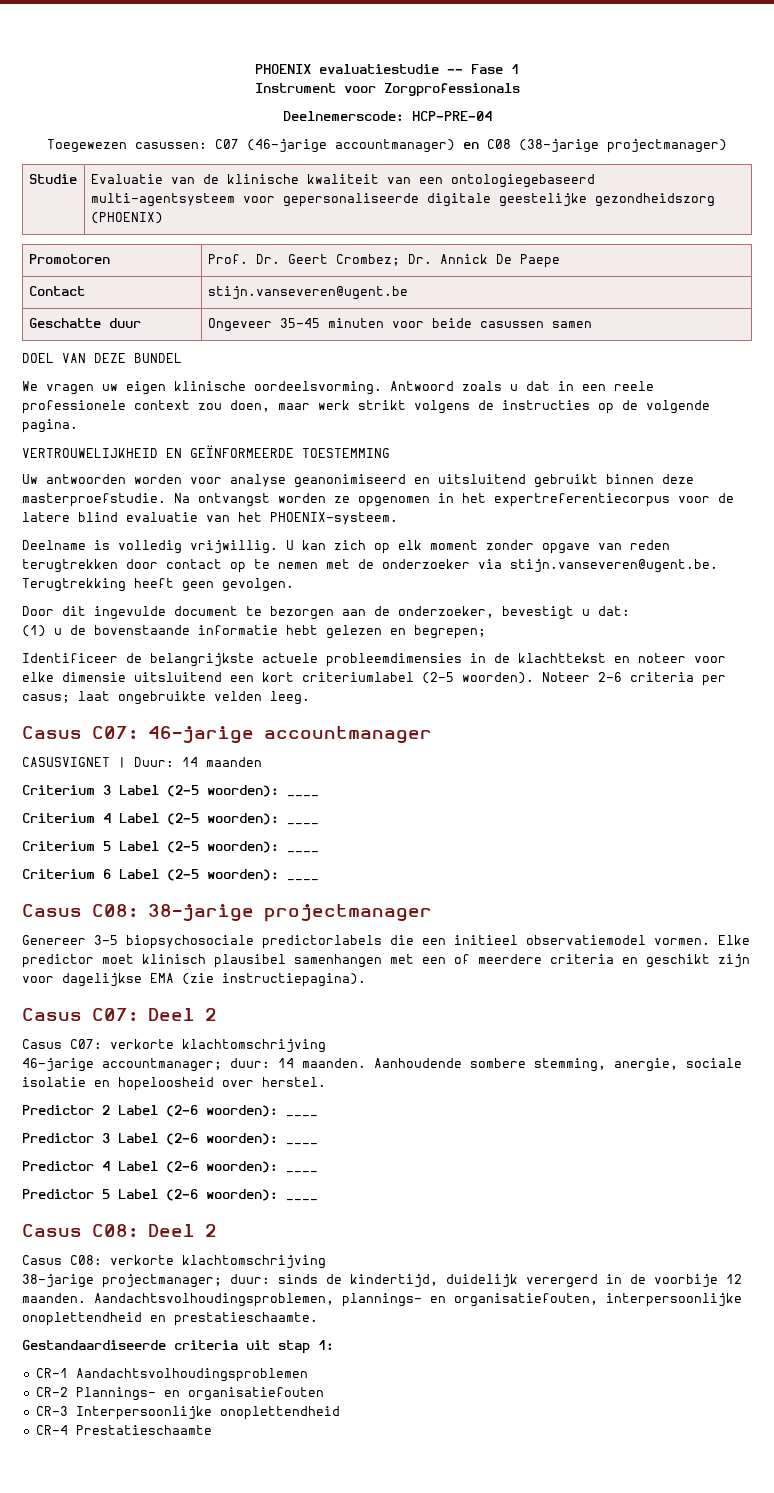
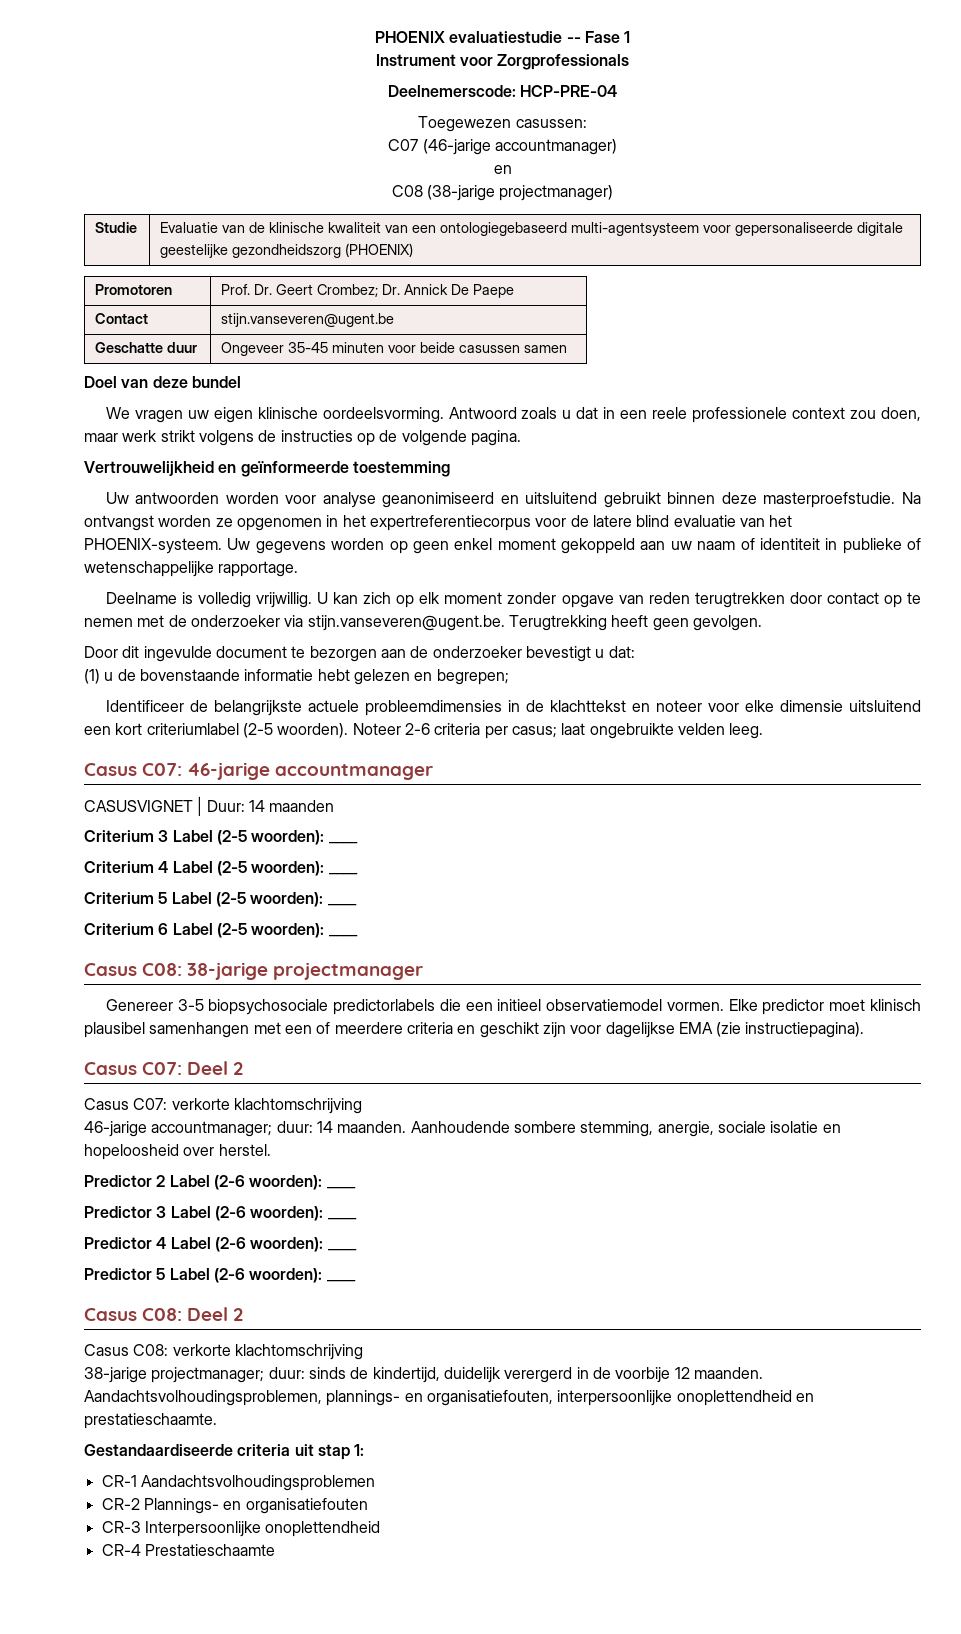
- Toegewezen casussen: C07 (46-jarige accountmanager) en C08 (38-jarige projectmanager)
+ Toegewezen casussen:
+ C07 (46-jarige accountmanager)
+ en
+ C08 (38-jarige projectmanager)
- DOEL VAN DEZE BUNDEL
+ Doel van deze bundel
- VERTROUWELIJKHEID EN GEÏNFORMEERDE TOESTEMMING
+ Vertrouwelijkheid en geïnformeerde toestemming
+ Uw gegevens worden op geen enkel moment gekoppeld aan uw naam of identiteit in publieke of wetenschappelijke rapportage.
- Door dit ingevulde document te bezorgen aan de onderzoeker, bevestigt u dat:
+ Door dit ingevulde document te bezorgen aan de onderzoeker bevestigt u dat:

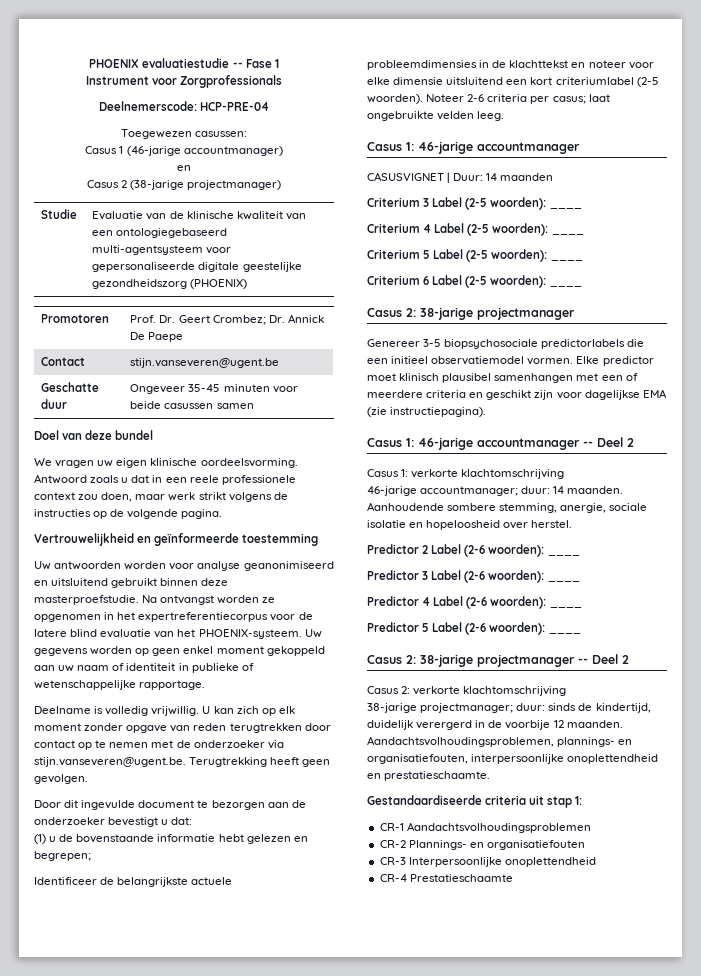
- C07 (46-jarige accountmanager)
+ Casus 1 (46-jarige accountmanager)
- C08 (38-jarige projectmanager)
+ Casus 2 (38-jarige projectmanager)
  Noteer 2-6 criteria per casus; laat ongebruikte velden leeg.
- Casus C07: 46-jarige accountmanager
+ Casus 1: 46-jarige accountmanager
  Criterium 6 Label (2-5 woorden): ____
- Casus C08: 38-jarige projectmanager
+ Casus 2: 38-jarige projectmanager
- Casus C07: Deel 2
- Casus C07: verkorte klachtomschrijving
+ Casus 1: 46-jarige accountmanager -- Deel 2
+ Casus 1: verkorte klachtomschrijving
- Casus C08: Deel 2
- Casus C08: verkorte klachtomschrijving
+ Casus 2: 38-jarige projectmanager -- Deel 2
+ Casus 2: verkorte klachtomschrijving

